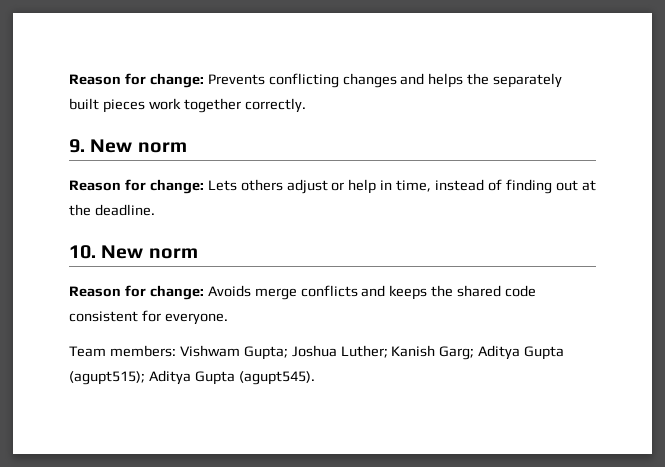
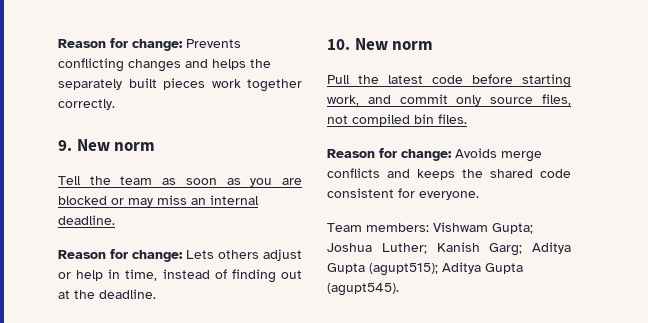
+ Tell the team as soon as you are blocked or may miss an internal deadline.
+ Pull the latest code before starting work, and commit only source files, not compiled bin files.

